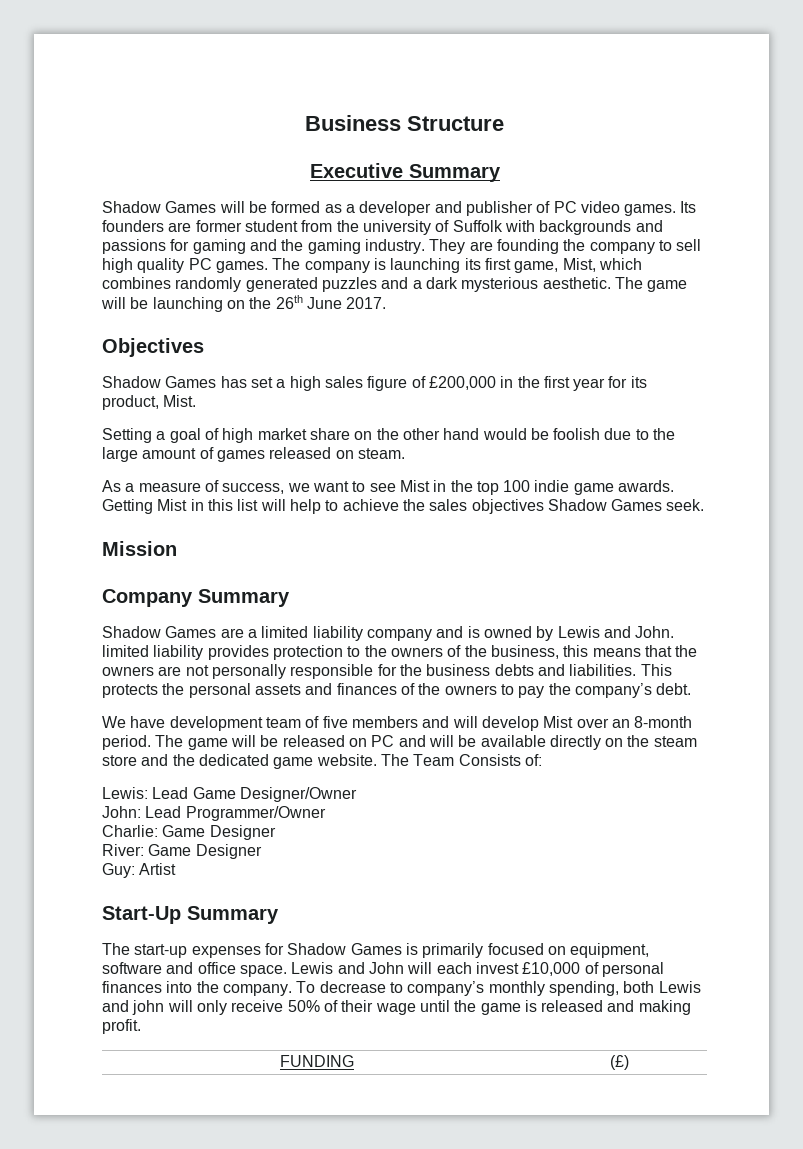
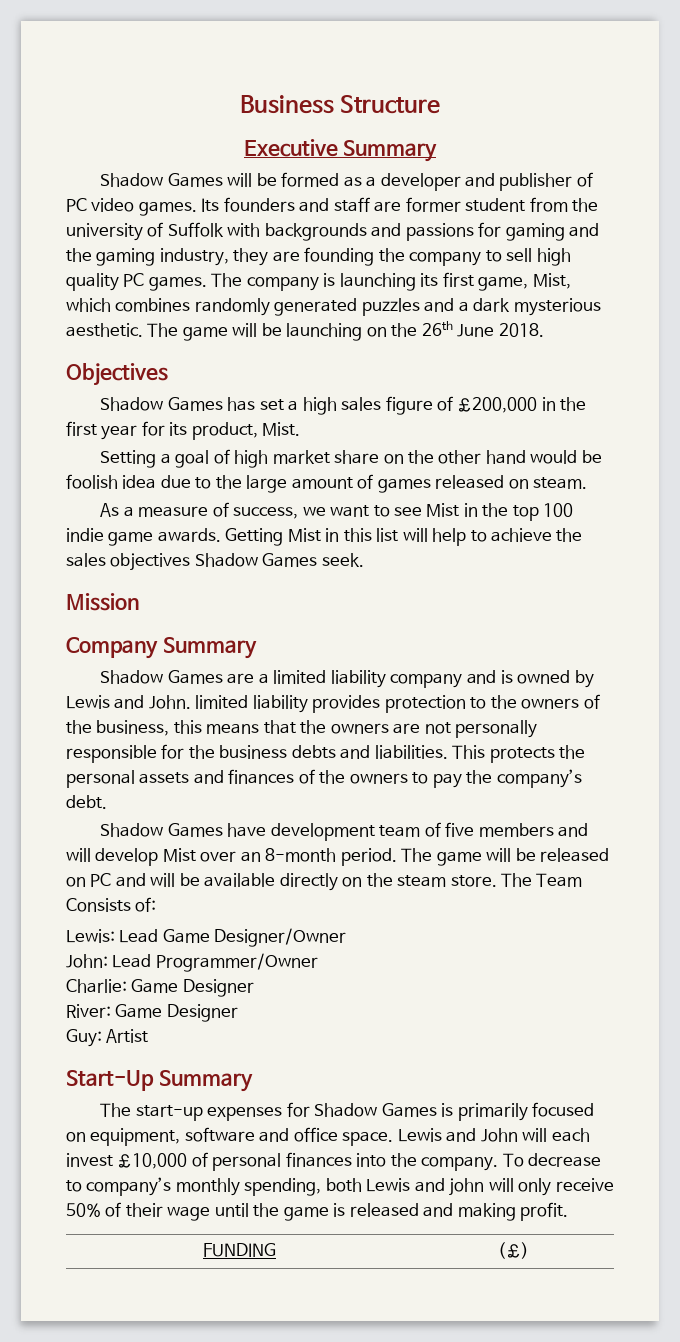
- Its founders are former student from the university of Suffolk with backgrounds and passions for gaming and the gaming industry. They are founding the company to sell high quality PC games.
+ Its founders and staff are former student from the university of Suffolk with backgrounds and passions for gaming and the gaming industry, they are founding the company to sell high quality PC games.
- The game will be launching on the 26th June 2017.
+ The game will be launching on the 26th June 2018.
- Setting a goal of high market share on the other hand would be foolish due to the large amount of games released on steam.
+ Setting a goal of high market share on the other hand would be foolish idea due to the large amount of games released on steam.
- We have development team of five members and will develop Mist over an 8-month period.
+ Shadow Games have development team of five members and will develop Mist over an 8-month period.
- The game will be released on PC and will be available directly on the steam store and the dedicated game website.
+ The game will be released on PC and will be available directly on the steam store.

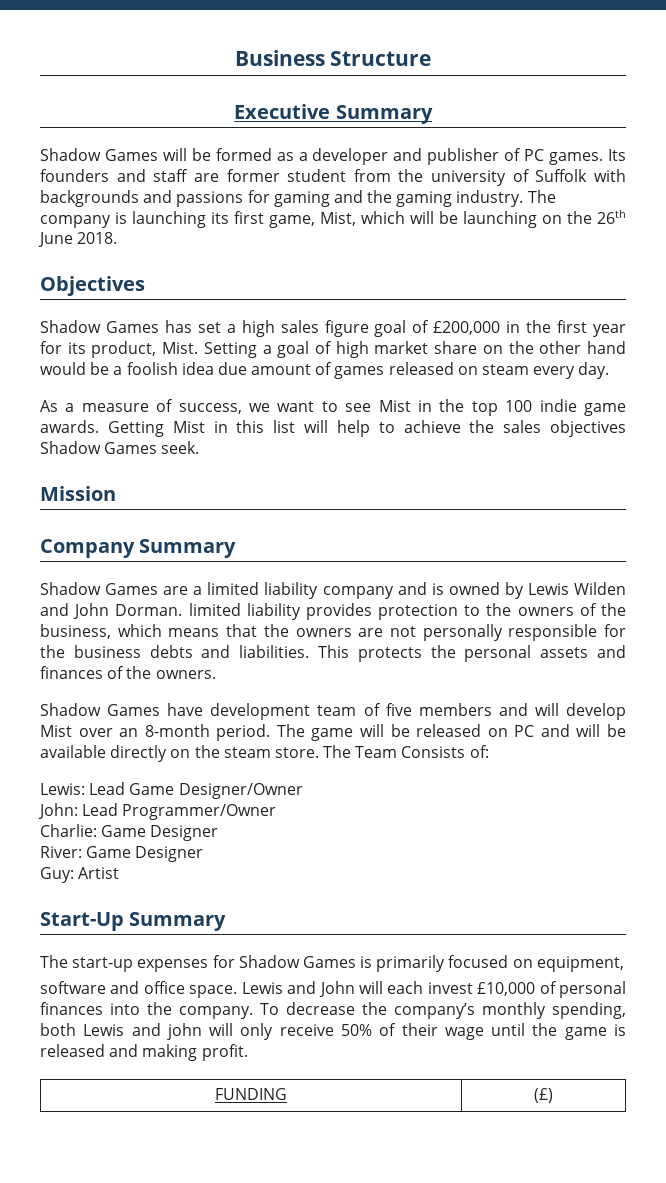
- Shadow Games will be formed as a developer and publisher of PC video games.
+ Shadow Games will be formed as a developer and publisher of PC games.
- Its founders and staff are former student from the university of Suffolk with backgrounds and passions for gaming and the gaming industry, they are founding the company to sell high quality PC games.
+ Its founders and staff are former student from the university of Suffolk with backgrounds and passions for gaming and the gaming industry.
- The company is launching its first game, Mist, which combines randomly generated puzzles and a dark mysterious aesthetic. The game will be launching on the 26th June 2018.
+ The company is launching its first game, Mist, which will be launching on the 26th June 2018.
- Shadow Games has set a high sales figure of £200,000 in the first year for its product, Mist.
- Setting a goal of high market share on the other hand would be foolish idea due to the large amount of games released on steam.
+ Shadow Games has set a high sales figure goal of £200,000 in the first year for its product, Mist. Setting a goal of high market share on the other hand would be a foolish idea due amount of games released on steam every day.
- Shadow Games are a limited liability company and is owned by Lewis and John. limited liability provides protection to the owners of the business, this means that the owners are not personally responsible for the business debts and liabilities.
+ Shadow Games are a limited liability company and is owned by Lewis Wilden and John Dorman. limited liability provides protection to the owners of the business, which means that the owners are not personally responsible for the business debts and liabilities.
- This protects the personal assets and finances of the owners to pay the company’s debt.
+ This protects the personal assets and finances of the owners.
- The start-up expenses for Shadow Games is primarily focused on equipment, software and office space.
+ The start-up expenses for Shadow Games is primarily focused on equipment,
+ software and office space.
- To decrease to company’s monthly spending, both Lewis and john will only receive 50% of their wage until the game is released and making profit.
+ To decrease the company’s monthly spending, both Lewis and john will only receive 50% of their wage until the game is released and making profit.

